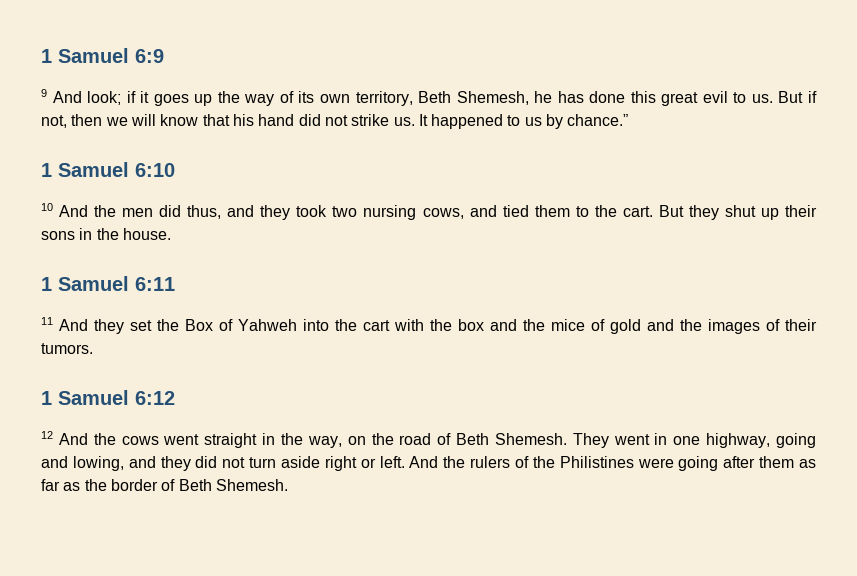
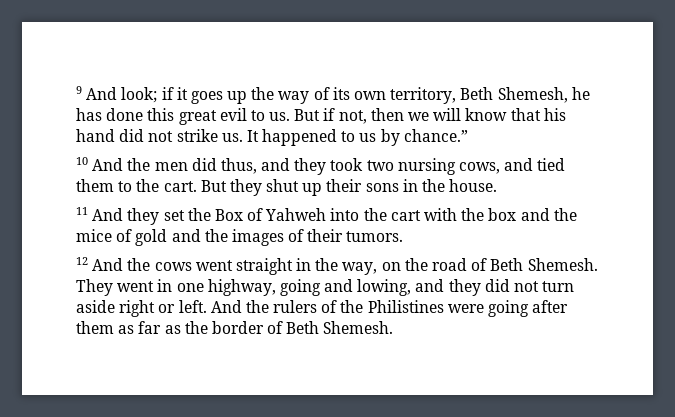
- 1 Samuel 6:9
- 1 Samuel 6:10
- 1 Samuel 6:11
- 1 Samuel 6:12

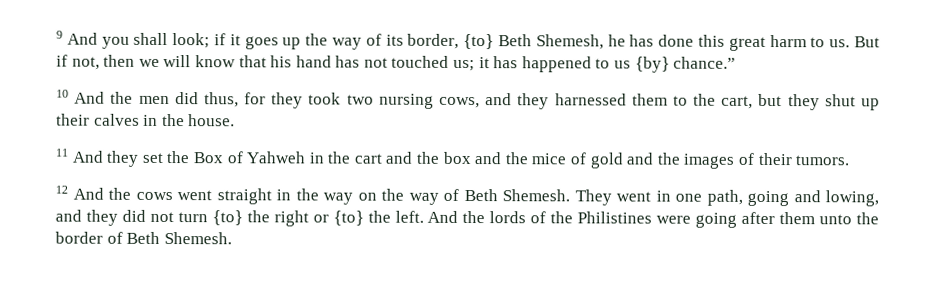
- 9 And look; if it goes up the way of its own territory, Beth Shemesh, he has done this great evil to us.
+ 9 And you shall look; if it goes up the way of its border, {to} Beth Shemesh, he has done this great harm to us.
- But if not, then we will know that his hand did not strike us. It happened to us by chance.”
+ But if not, then we will know that his hand has not touched us; it has happened to us {by} chance.”
- 10 And the men did thus, and they took two nursing cows, and tied them to the cart. But they shut up their sons in the house.
+ 10 And the men did thus, for they took two nursing cows, and they harnessed them to the cart, but they shut up their calves in the house.
- 11 And they set the Box of Yahweh into the cart with the box and the mice of gold and the images of their tumors.
+ 11 And they set the Box of Yahweh in the cart and the box and the mice of gold and the images of their tumors.
- 12 And the cows went straight in the way, on the road of Beth Shemesh.
+ 12 And the cows went straight in the way on the way of Beth Shemesh.
- They went in one highway, going and lowing, and they did not turn aside right or left.
+ They went in one path, going and lowing, and they did not turn {to} the right or {to} the left.
- And the rulers of the Philistines were going after them as far as the border of Beth Shemesh.
+ And the lords of the Philistines were going after them unto the border of Beth Shemesh.

